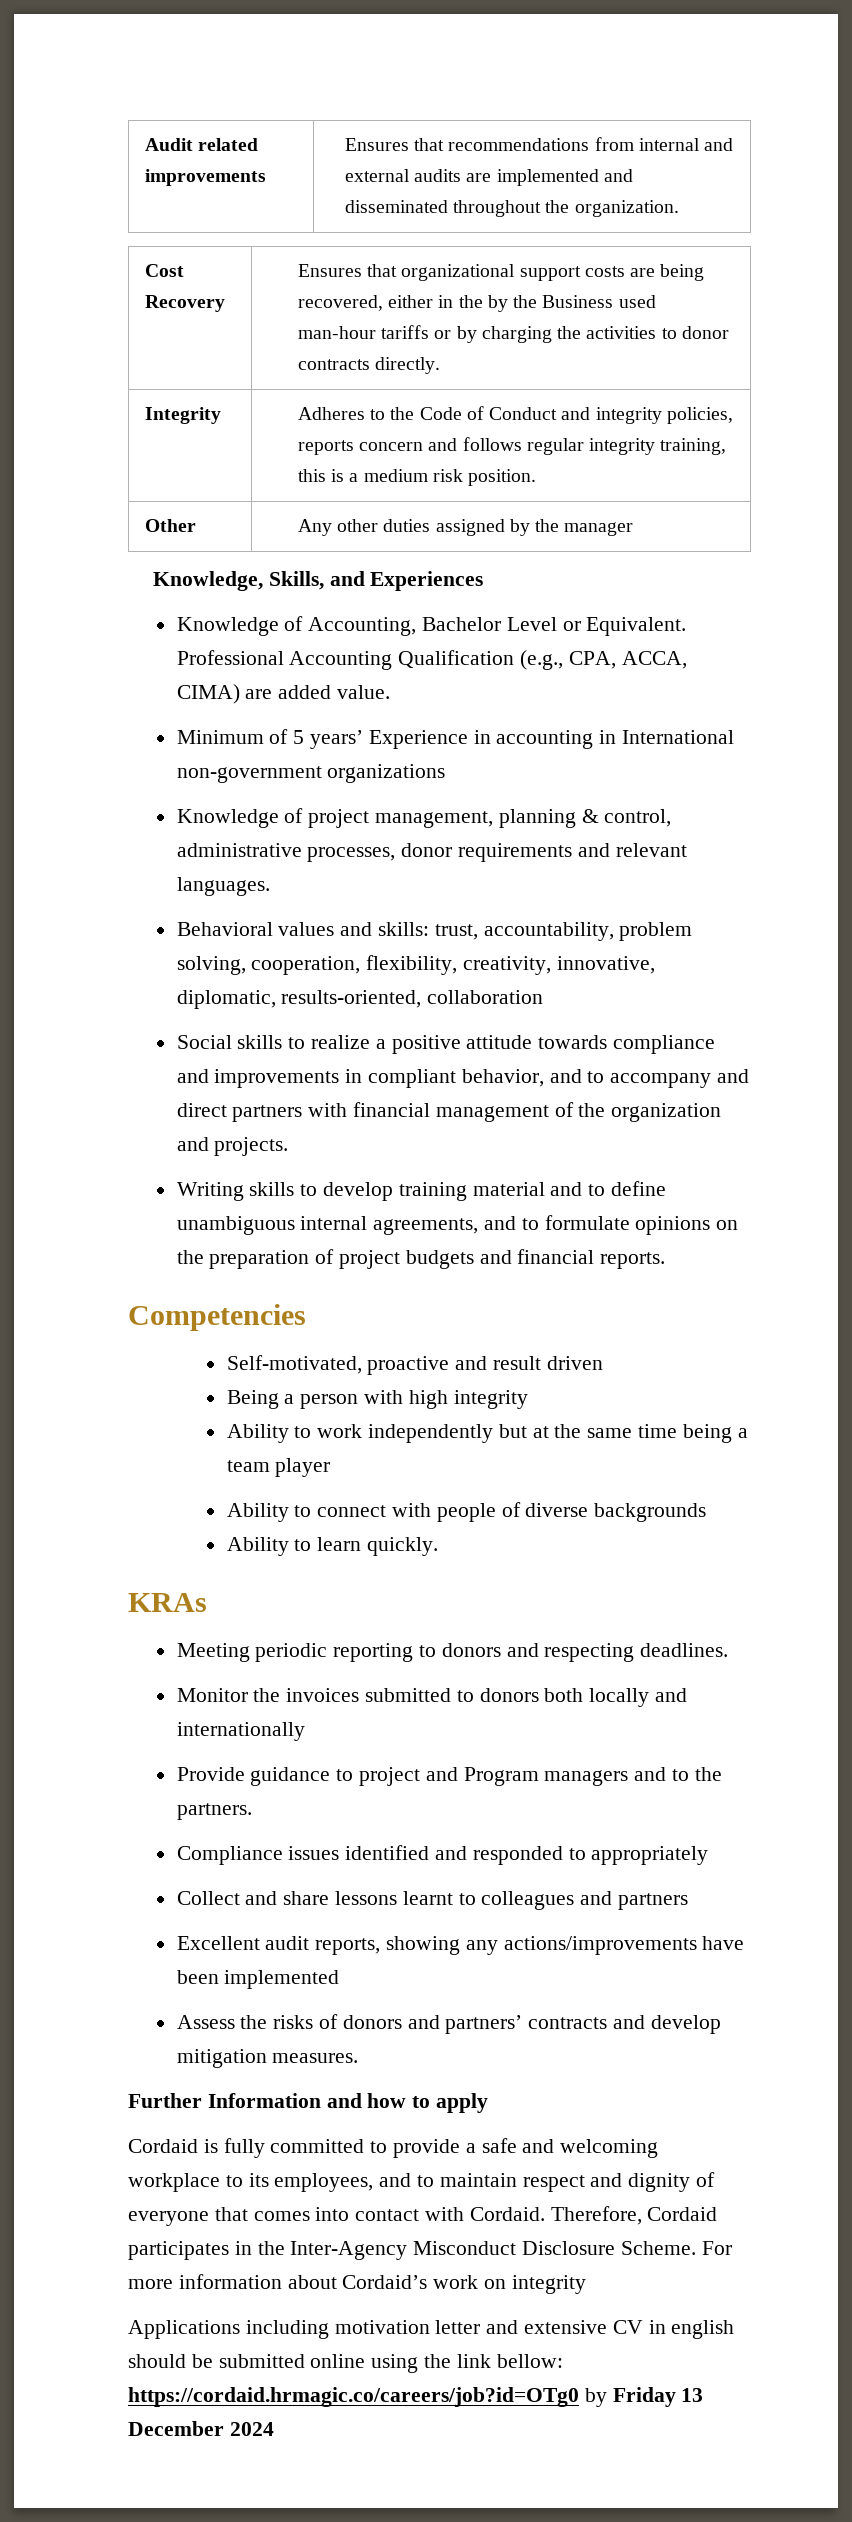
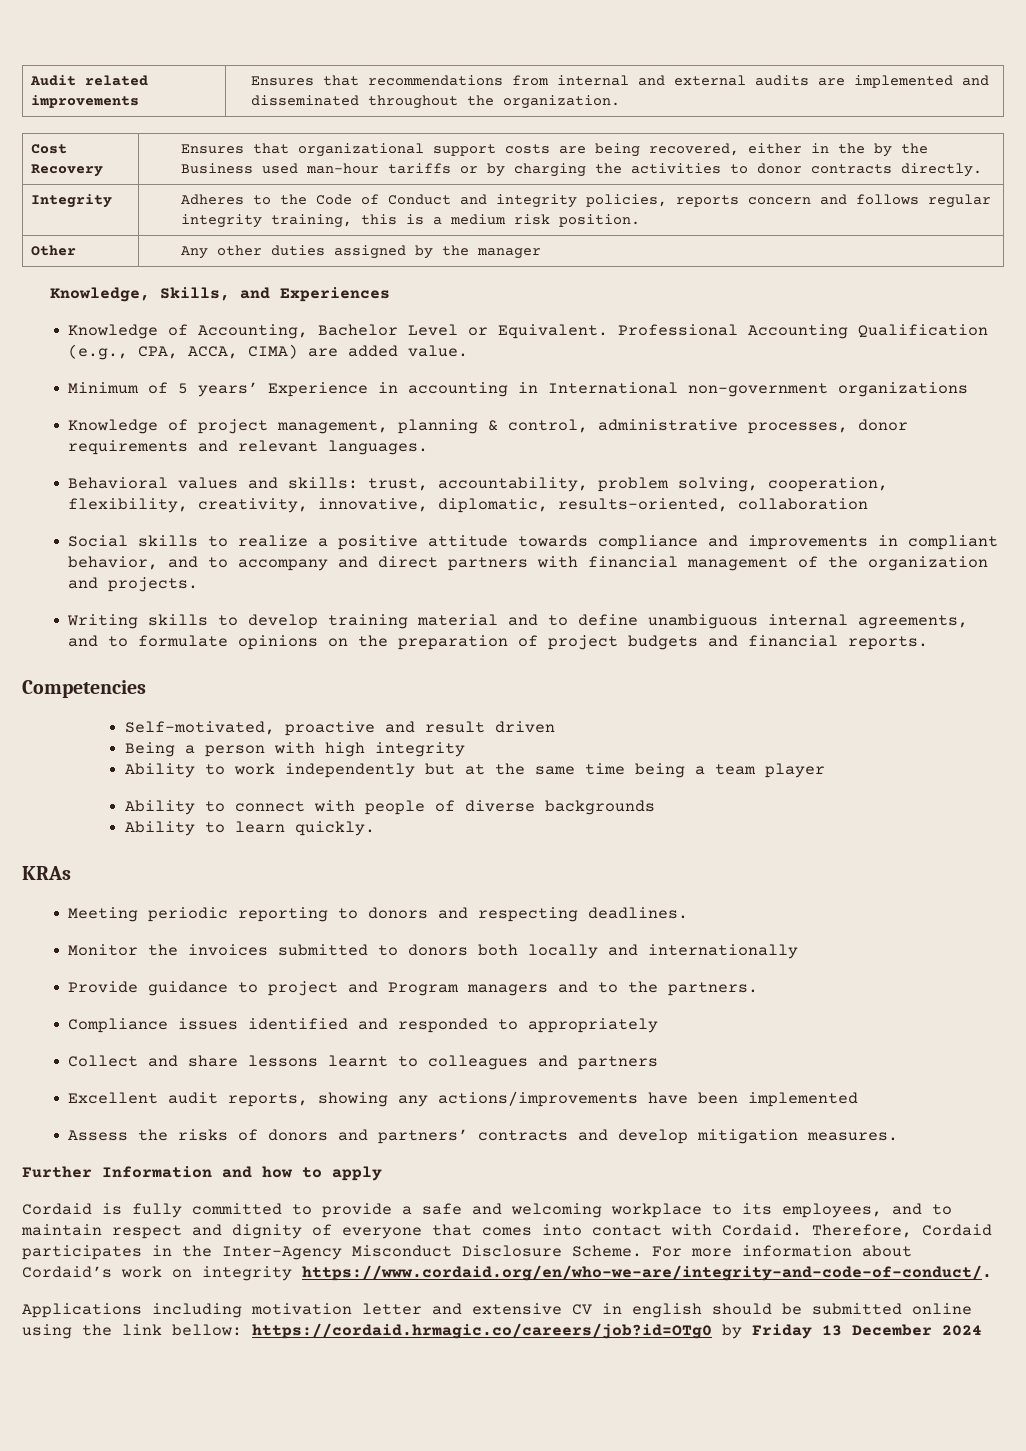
- For more information about Cordaid’s work on integrity
+ For more information about Cordaid’s work on integrity https://www.cordaid.org/en/who-we-are/integrity-and-code-of-conduct/.

